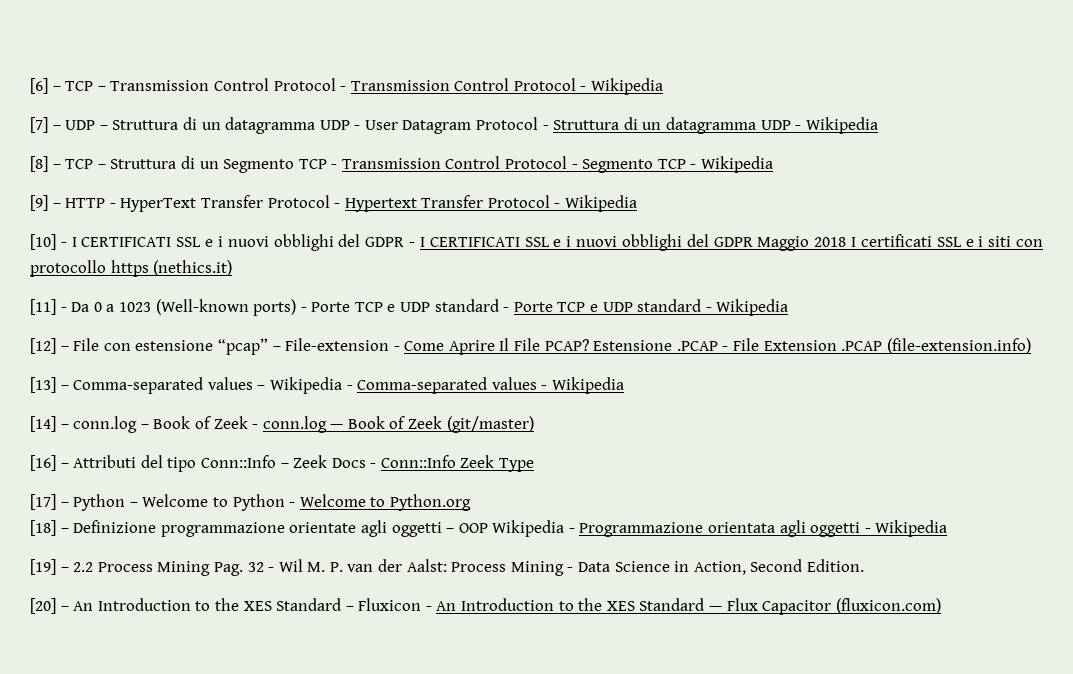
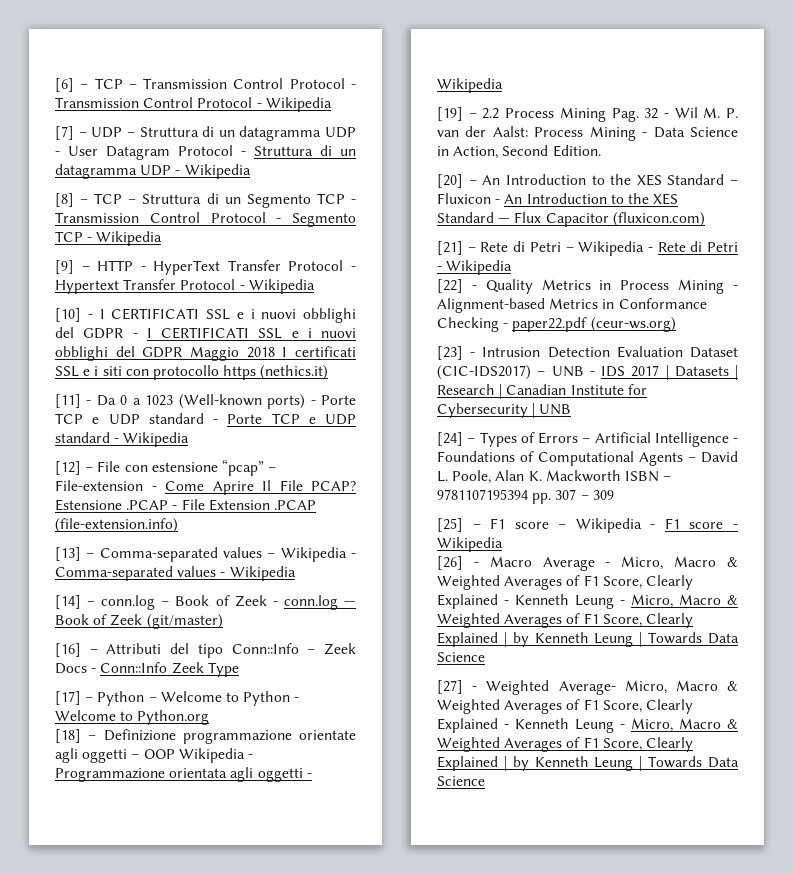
+ [21] – Rete di Petri – Wikipedia - Rete di Petri - Wikipedia
+ [22] - Quality Metrics in Process Mining - Alignment-based Metrics in Conformance Checking - paper22.pdf (ceur-ws.org)
+ [23] - Intrusion Detection Evaluation Dataset (CIC-IDS2017) – UNB - IDS 2017 | Datasets | Research | Canadian Institute for Cybersecurity | UNB
+ [24] – Types of Errors – Artificial Intelligence - Foundations of Computational Agents – David L. Poole, Alan K. Mackworth ISBN – 9781107195394 pp. 307 – 309
+ [25] – F1 score – Wikipedia - F1 score - Wikipedia
+ [26] - Macro Average - Micro, Macro & Weighted Averages of F1 Score, Clearly Explained - Kenneth Leung - Micro, Macro & Weighted Averages of F1 Score, Clearly Explained | by Kenneth Leung | Towards Data Science
+ [27] - Weighted Average- Micro, Macro & Weighted Averages of F1 Score, Clearly Explained - Kenneth Leung - Micro, Macro & Weighted Averages of F1 Score, Clearly Explained | by Kenneth Leung | Towards Data Science

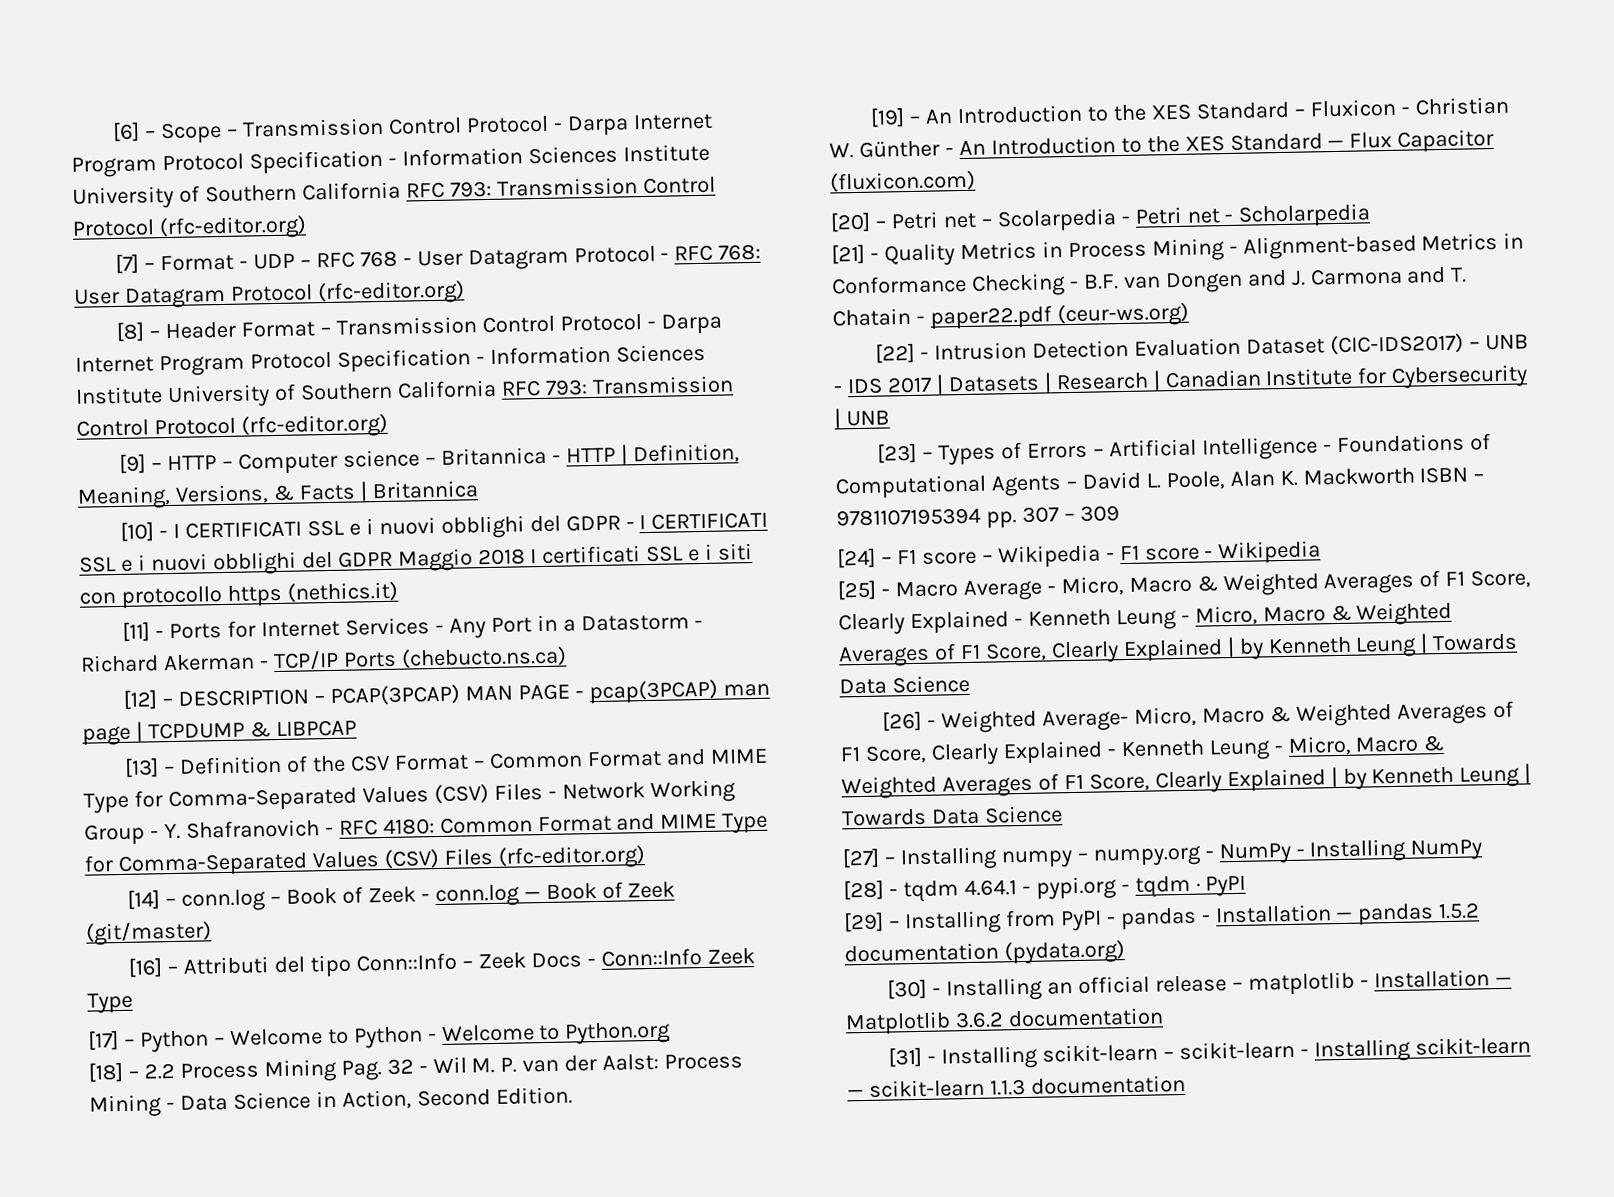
- [6] – TCP – Transmission Control Protocol - Transmission Control Protocol - Wikipedia
+ [6] – Scope – Transmission Control Protocol - Darpa Internet Program Protocol Specification - Information Sciences Institute University of Southern California RFC 793: Transmission Control Protocol (rfc-editor.org)
- [7] – UDP – Struttura di un datagramma UDP - User Datagram Protocol - Struttura di un datagramma UDP - Wikipedia
- [8] – TCP – Struttura di un Segmento TCP - Transmission Control Protocol - Segmento TCP - Wikipedia
- [9] – HTTP - HyperText Transfer Protocol - Hypertext Transfer Protocol - Wikipedia
+ [7] – Format - UDP – RFC 768 - User Datagram Protocol - RFC 768: User Datagram Protocol (rfc-editor.org)
+ [8] – Header Format – Transmission Control Protocol - Darpa Internet Program Protocol Specification - Information Sciences Institute University of Southern California RFC 793: Transmission Control Protocol (rfc-editor.org)
+ [9] – HTTP – Computer science – Britannica - HTTP | Definition, Meaning, Versions, & Facts | Britannica
- [11] - Da 0 a 1023 (Well-known ports) - Porte TCP e UDP standard - Porte TCP e UDP standard - Wikipedia
- [12] – File con estensione “pcap” – File-extension - Come Aprire Il File PCAP? Estensione .PCAP - File Extension .PCAP (file-extension.info)
- [13] – Comma-separated values – Wikipedia - Comma-separated values - Wikipedia
+ [11] - Ports for Internet Services - Any Port in a Datastorm - Richard Akerman - TCP/IP Ports (chebucto.ns.ca)
+ [12] – DESCRIPTION – PCAP(3PCAP) MAN PAGE - pcap(3PCAP) man page | TCPDUMP & LIBPCAP
+ [13] – Definition of the CSV Format – Common Format and MIME Type for Comma-Separated Values (CSV) Files - Network Working Group - Y. Shafranovich - RFC 4180: Common Format and MIME Type for Comma-Separated Values (CSV) Files (rfc-editor.org)
- [18] – Definizione programmazione orientate agli oggetti – OOP Wikipedia - Programmazione orientata agli oggetti - Wikipedia
- [19] – 2.2 Process Mining Pag. 32 - Wil M. P. van der Aalst: Process Mining - Data Science in Action, Second Edition.
+ [18] – 2.2 Process Mining Pag. 32 - Wil M. P. van der Aalst: Process Mining - Data Science in Action, Second Edition.
- [20] – An Introduction to the XES Standard – Fluxicon - An Introduction to the XES Standard — Flux Capacitor (fluxicon.com)
+ [19] – An Introduction to the XES Standard – Fluxicon - Christian W. Günther - An Introduction to the XES Standard — Flux Capacitor (fluxicon.com)
- [21] – Rete di Petri – Wikipedia - Rete di Petri - Wikipedia
- [22] - Quality Metrics in Process Mining - Alignment-based Metrics in Conformance Checking - paper22.pdf (ceur-ws.org)
+ [20] – Petri net – Scolarpedia - Petri net - Scholarpedia
+ [21] - Quality Metrics in Process Mining - Alignment-based Metrics in Conformance Checking - B.F. van Dongen and J. Carmona and T. Chatain - paper22.pdf (ceur-ws.org)
- [23] - Intrusion Detection Evaluation Dataset (CIC-IDS2017) – UNB - IDS 2017 | Datasets | Research | Canadian Institute for Cybersecurity | UNB
+ [22] - Intrusion Detection Evaluation Dataset (CIC-IDS2017) – UNB - IDS 2017 | Datasets | Research | Canadian Institute for Cybersecurity | UNB
- [24] – Types of Errors – Artificial Intelligence - Foundations of Computational Agents – David L. Poole, Alan K. Mackworth ISBN – 9781107195394 pp. 307 – 309
+ [23] – Types of Errors – Artificial Intelligence - Foundations of Computational Agents – David L. Poole, Alan K. Mackworth ISBN – 9781107195394 pp. 307 – 309
- [25] – F1 score – Wikipedia - F1 score - Wikipedia
+ [24] – F1 score – Wikipedia - F1 score - Wikipedia
- [26] - Macro Average - Micro, Macro & Weighted Averages of F1 Score, Clearly Explained - Kenneth Leung - Micro, Macro & Weighted Averages of F1 Score, Clearly Explained | by Kenneth Leung | Towards Data Science
+ [25] - Macro Average - Micro, Macro & Weighted Averages of F1 Score, Clearly Explained - Kenneth Leung - Micro, Macro & Weighted Averages of F1 Score, Clearly Explained | by Kenneth Leung | Towards Data Science
- [27] - Weighted Average- Micro, Macro & Weighted Averages of F1 Score, Clearly Explained - Kenneth Leung - Micro, Macro & Weighted Averages of F1 Score, Clearly Explained | by Kenneth Leung | Towards Data Science
+ [26] - Weighted Average- Micro, Macro & Weighted Averages of F1 Score, Clearly Explained - Kenneth Leung - Micro, Macro & Weighted Averages of F1 Score, Clearly Explained | by Kenneth Leung | Towards Data Science
+ [27] – Installing numpy – numpy.org - NumPy - Installing NumPy
+ [28] - tqdm 4.64.1 - pypi.org - tqdm · PyPI
+ [29] – Installing from PyPI - pandas - Installation — pandas 1.5.2 documentation (pydata.org)
+ [30] - Installing an official release – matplotlib - Installation — Matplotlib 3.6.2 documentation
+ [31] - Installing scikit-learn – scikit-learn - Installing scikit-learn — scikit-learn 1.1.3 documentation

